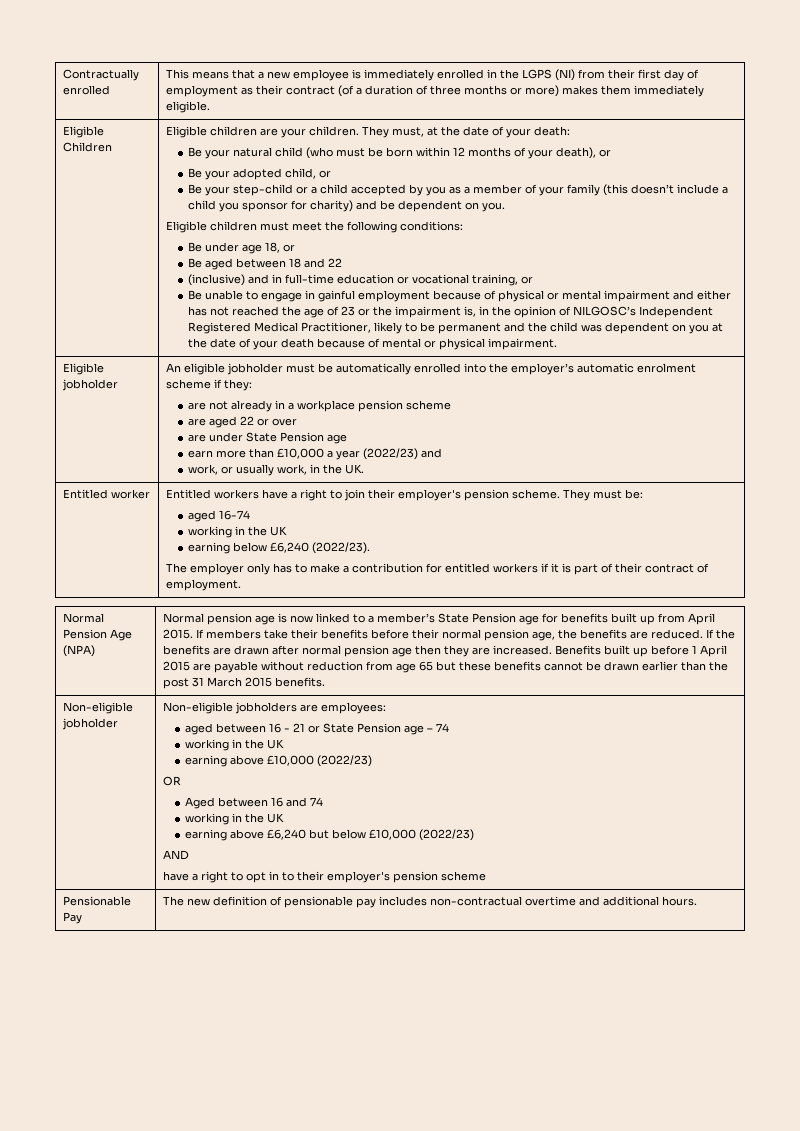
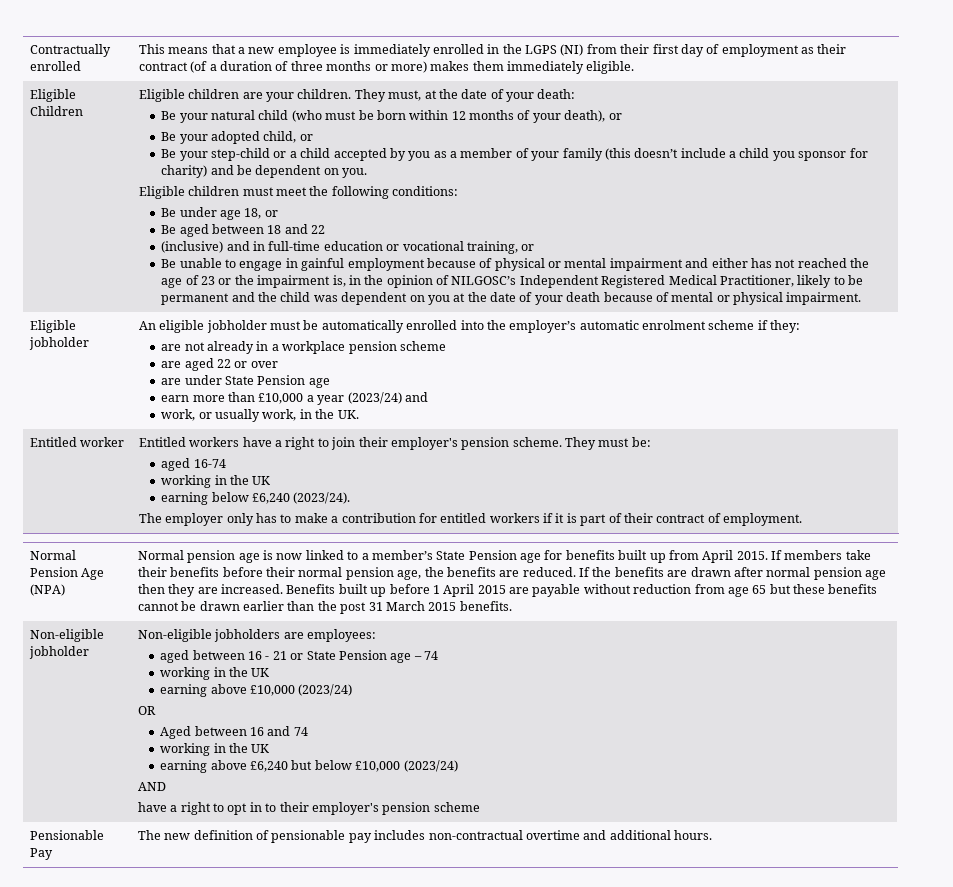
- earn more than £10,000 a year (2022/23) and
+ earn more than £10,000 a year (2023/24) and
- earning below £6,240 (2022/23).
+ earning below £6,240 (2023/24).
- earning above £10,000 (2022/23)
+ earning above £10,000 (2023/24)
- earning above £6,240 but below £10,000 (2022/23)
+ earning above £6,240 but below £10,000 (2023/24)

